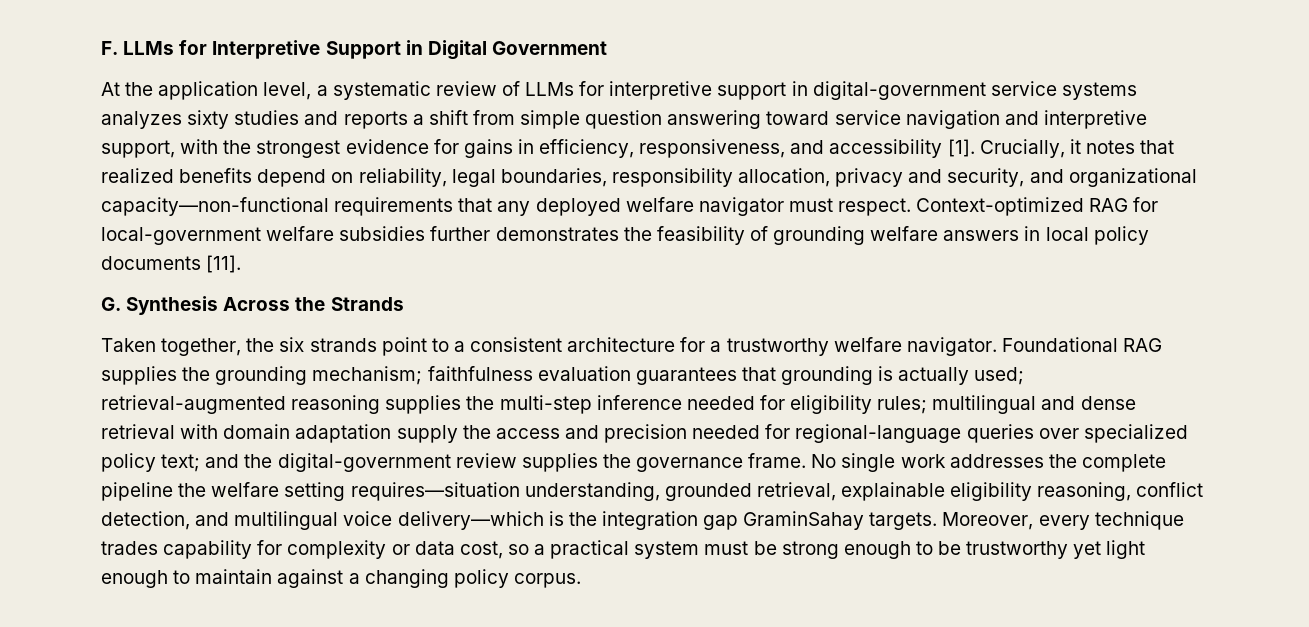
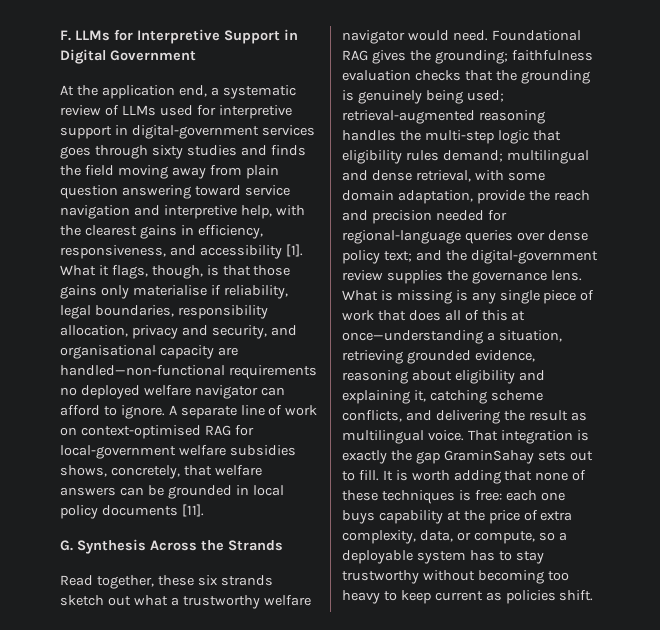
- At the application level, a systematic review of LLMs for interpretive support in digital-government service systems analyzes sixty studies and reports a shift from simple question answering toward service navigation and interpretive support, with the strongest evidence for gains in efficiency, responsiveness, and accessibility [1].
+ At the application end, a systematic review of LLMs used for interpretive support in digital-government services goes through sixty studies and finds the field moving away from plain question answering toward service navigation and interpretive help, with the clearest gains in efficiency, responsiveness, and accessibility [1].
- Crucially, it notes that realized benefits depend on reliability, legal boundaries, responsibility allocation, privacy and security, and organizational capacity—non-functional requirements that any deployed welfare navigator must respect. Context-optimized RAG for local-government welfare subsidies further demonstrates the feasibility of grounding welfare answers in local policy documents [11].
+ What it flags, though, is that those gains only materialise if reliability, legal boundaries, responsibility allocation, privacy and security, and organisational capacity are handled—non-functional requirements no deployed welfare navigator can afford to ignore. A separate line of work on context-optimised RAG for local-government welfare subsidies shows, concretely, that welfare answers can be grounded in local policy documents [11].
- Taken together, the six strands point to a consistent architecture for a trustworthy welfare navigator. Foundational RAG supplies the grounding mechanism; faithfulness evaluation guarantees that grounding is actually used; retrieval-augmented reasoning supplies the multi-step inference needed for eligibility rules; multilingual and dense retrieval with domain adaptation supply the access and precision needed for regional-language queries over specialized policy text; and the digital-government review supplies the governance frame. No single work addresses the complete pipeline the welfare setting requires—situation understanding, grounded retrieval, explainable eligibility reasoning, conflict detection, and multilingual voice delivery—which is the integration gap GraminSahay targets. Moreover, every technique trades capability for complexity or data cost, so a practical system must be strong enough to be trustworthy yet light enough to maintain against a changing policy corpus.
+ Read together, these six strands sketch out what a trustworthy welfare navigator would need. Foundational RAG gives the grounding; faithfulness evaluation checks that the grounding is genuinely being used; retrieval-augmented reasoning handles the multi-step logic that eligibility rules demand; multilingual and dense retrieval, with some domain adaptation, provide the reach and precision needed for regional-language queries over dense policy text; and the digital-government review supplies the governance lens. What is missing is any single piece of work that does all of this at once—understanding a situation, retrieving grounded evidence, reasoning about eligibility and explaining it, catching scheme conflicts, and delivering the result as multilingual voice. That integration is exactly the gap GraminSahay sets out to fill. It is worth adding that none of these techniques is free: each one buys capability at the price of extra complexity, data, or compute, so a deployable system has to stay trustworthy without becoming too heavy to keep current as policies shift.

